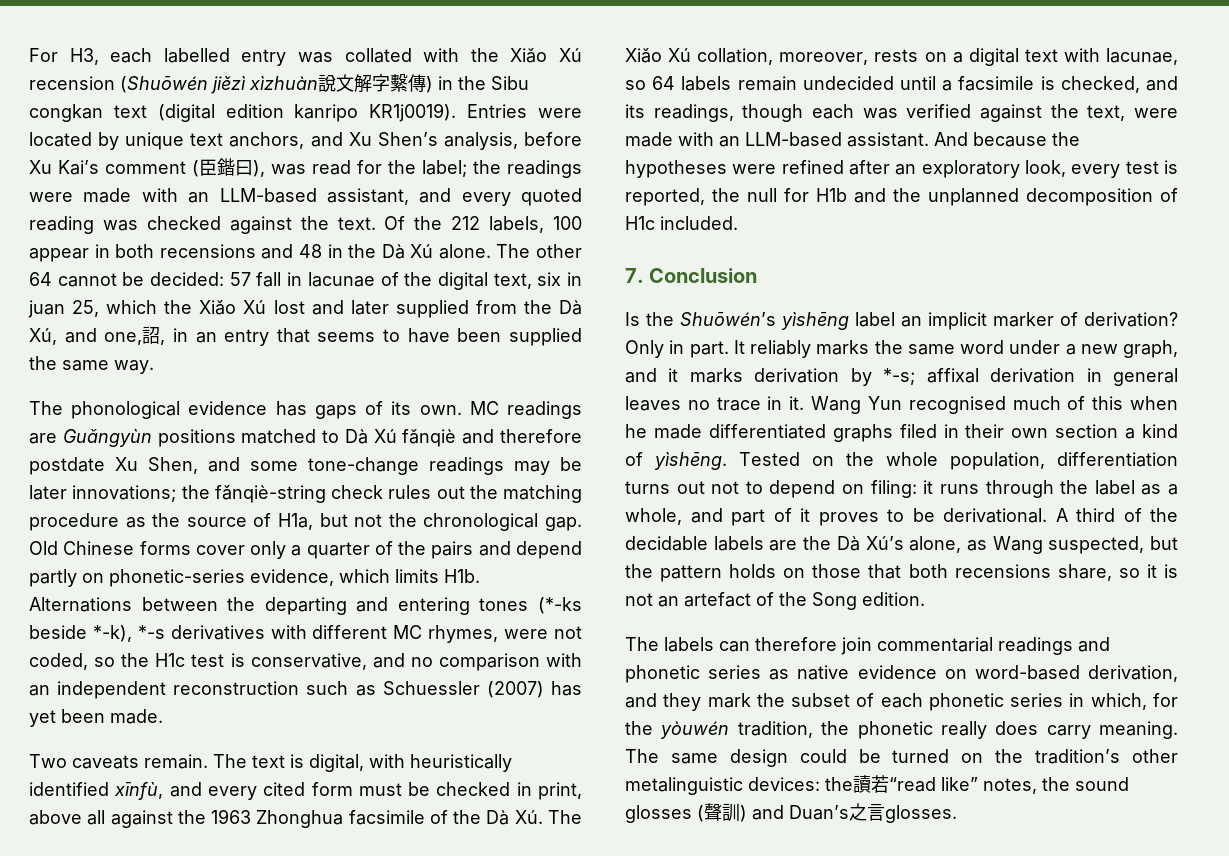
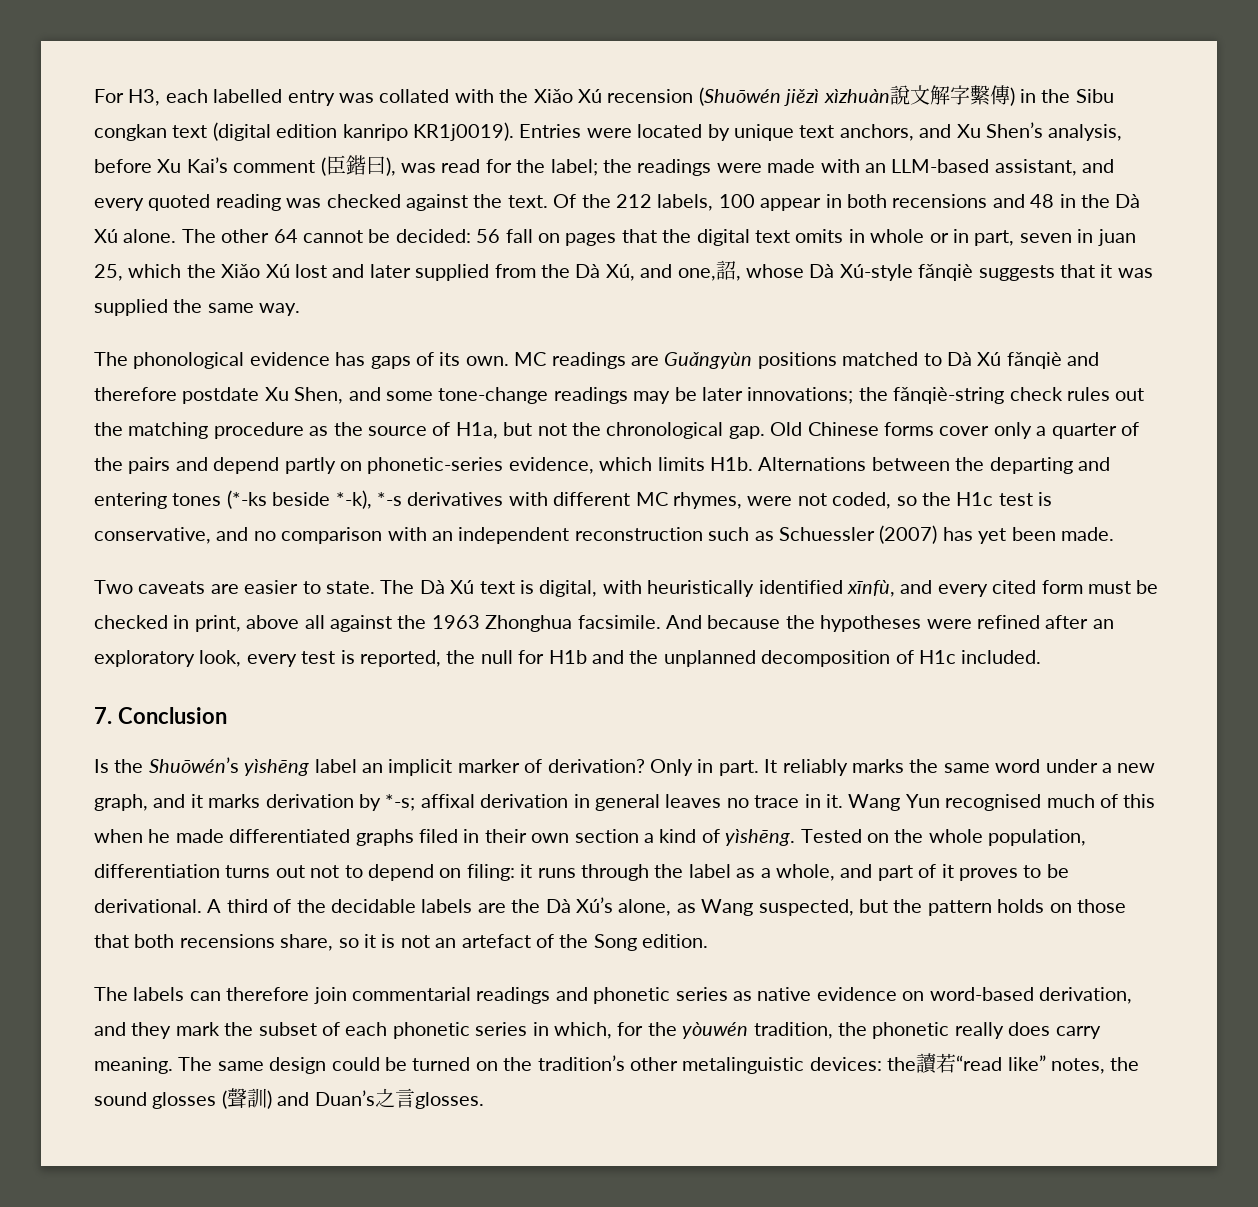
- The other 64 cannot be decided: 57 fall in lacunae of the digital text, six in juan 25, which the Xiǎo Xú lost and later supplied from the Dà Xú, and one,詔, in an entry that seems to have been supplied the same way.
+ The other 64 cannot be decided: 56 fall on pages that the digital text omits in whole or in part, seven in juan 25, which the Xiǎo Xú lost and later supplied from the Dà Xú, and one,詔, whose Dà Xú-style fǎnqiè suggests that it was supplied the same way.
- Two caveats remain. The text is digital, with heuristically identified xīnfù, and every cited form must be checked in print, above all against the 1963 Zhonghua facsimile of the Dà Xú. The Xiǎo Xú collation, moreover, rests on a digital text with lacunae, so 64 labels remain undecided until a facsimile is checked, and its readings, though each was verified against the text, were made with an LLM-based assistant.
+ Two caveats are easier to state. The Dà Xú text is digital, with heuristically identified xīnfù, and every cited form must be checked in print, above all against the 1963 Zhonghua facsimile.

